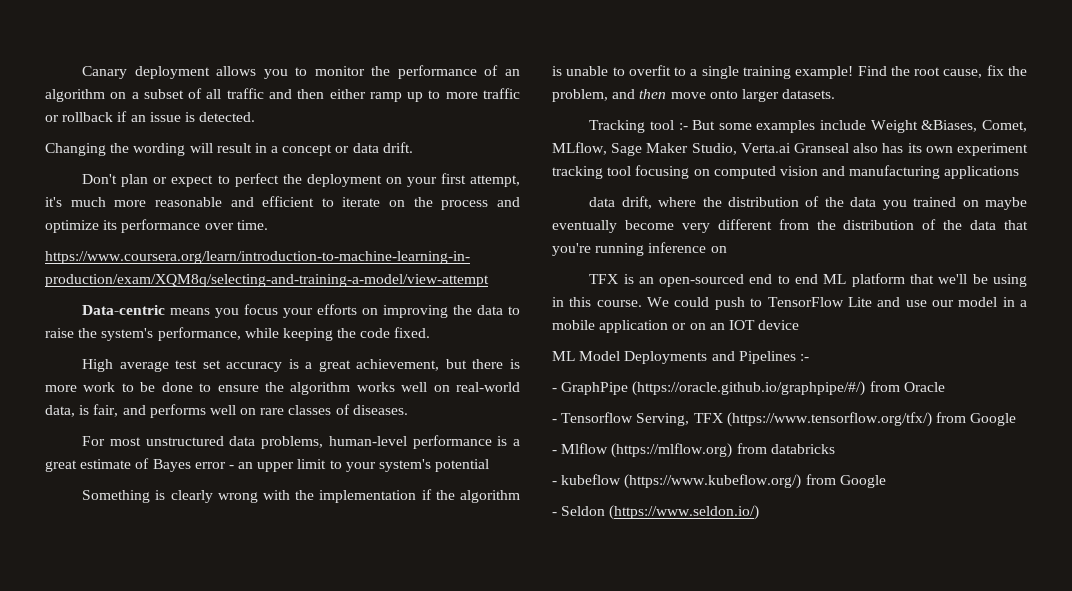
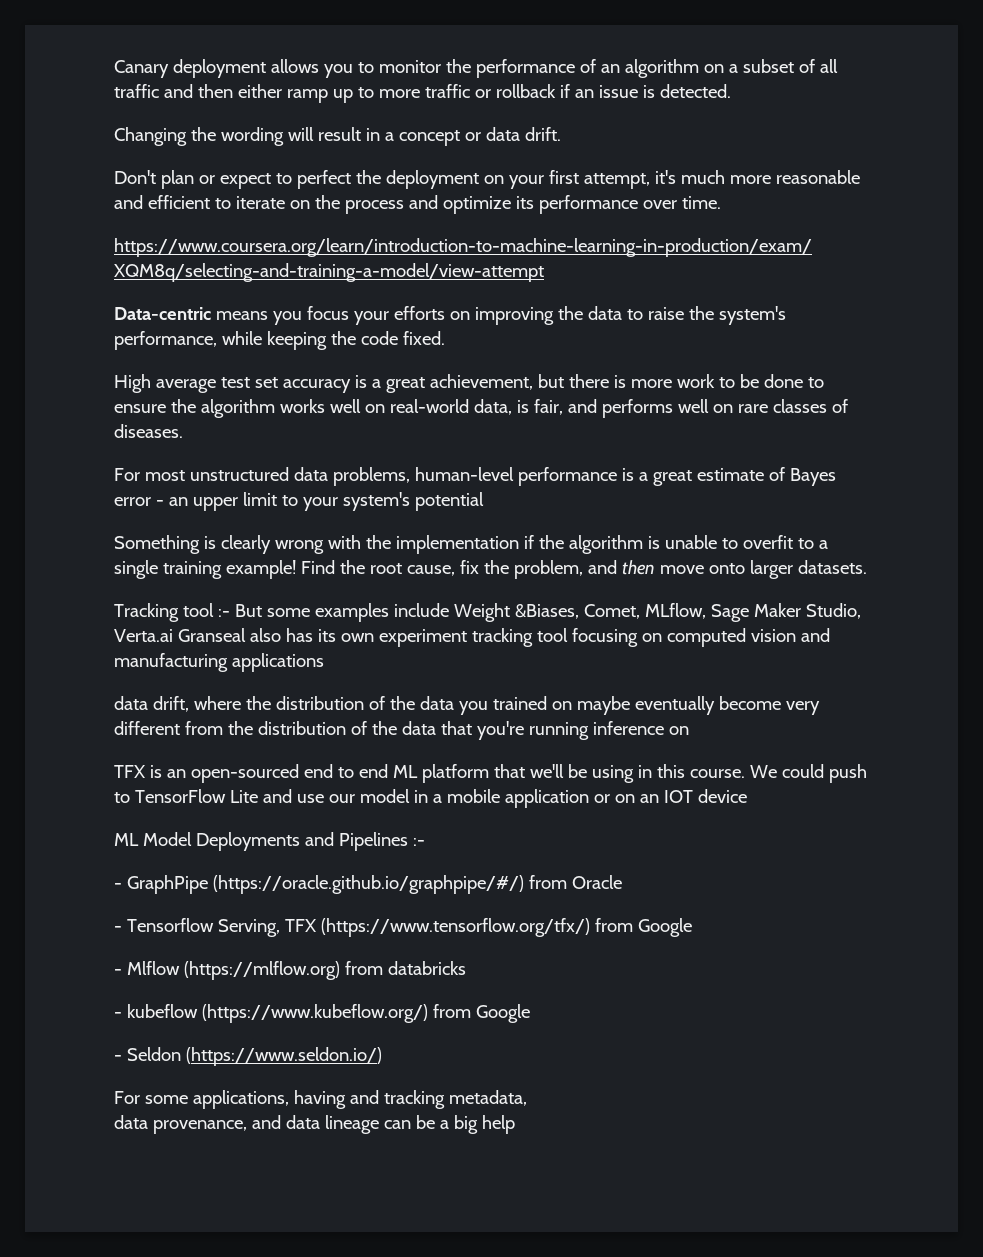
+ For some applications, having and tracking metadata,
+ data provenance, and data lineage can be a big help

